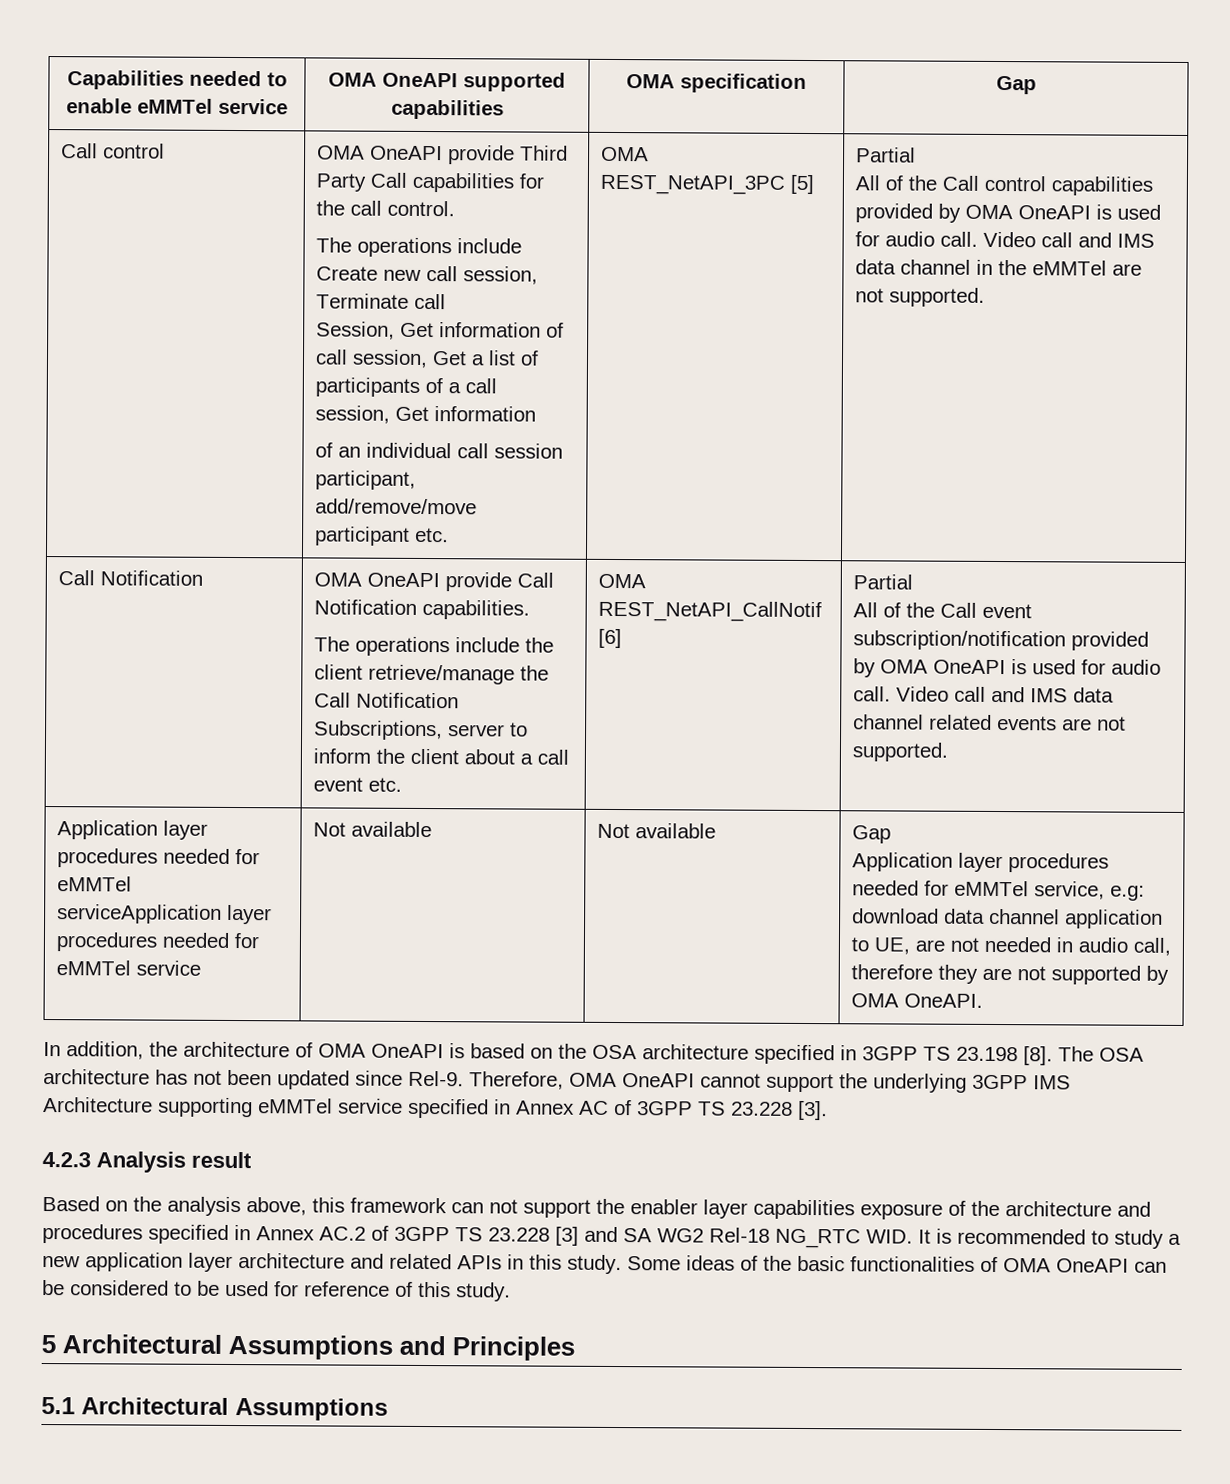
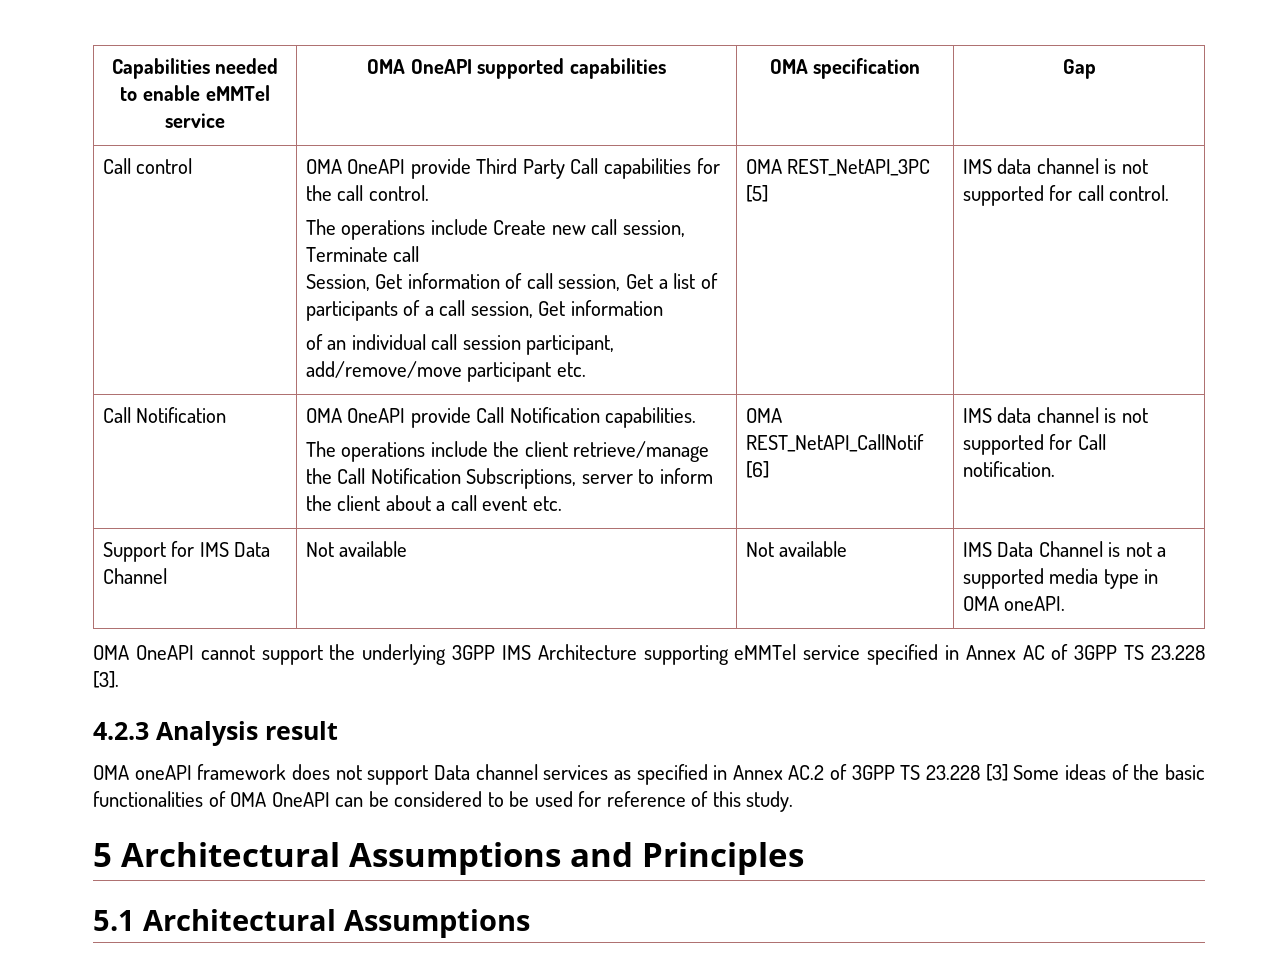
- OMA REST_NetAPI_3PC [5] | Partial
- All of the Call control capabilities provided by OMA OneAPI is used for audio call. Video call and IMS data channel in the eMMTel are not supported.
+ OMA REST_NetAPI_3PC [5] | IMS data channel is not supported for call control.
- OMA REST_NetAPI_CallNotif [6] | Partial
- All of the Call event subscription/notification provided by OMA OneAPI is used for audio call. Video call and IMS data channel related events are not supported.
- Application layer procedures needed for eMMTel serviceApplication layer procedures needed for eMMTel service | Not available | Not available | Gap
- Application layer procedures needed for eMMTel service, e.g: download data channel application to UE, are not needed in audio call, therefore they are not supported by OMA OneAPI.
- In addition, the architecture of OMA OneAPI is based on the OSA architecture specified in 3GPP TS 23.198 [8]. The OSA architecture has not been updated since Rel-9. Therefore, OMA OneAPI cannot support the underlying 3GPP IMS Architecture supporting eMMTel service specified in Annex AC of 3GPP TS 23.228 [3].
+ OMA REST_NetAPI_CallNotif [6] | IMS data channel is not supported for Call notification.
+ Support for IMS Data Channel | Not available | Not available | IMS Data Channel is not a supported media type in OMA oneAPI.
+ OMA OneAPI cannot support the underlying 3GPP IMS Architecture supporting eMMTel service specified in Annex AC of 3GPP TS 23.228 [3].
- Based on the analysis above, this framework can not support the enabler layer capabilities exposure of the architecture and procedures specified in Annex AC.2 of 3GPP TS 23.228 [3] and SA WG2 Rel-18 NG_RTC WID. It is recommended to study a new application layer architecture and related APIs in this study. Some ideas of the basic functionalities of OMA OneAPI can be considered to be used for reference of this study.
+ OMA oneAPI framework does not support Data channel services as specified in Annex AC.2 of 3GPP TS 23.228 [3] Some ideas of the basic functionalities of OMA OneAPI can be considered to be used for reference of this study.

